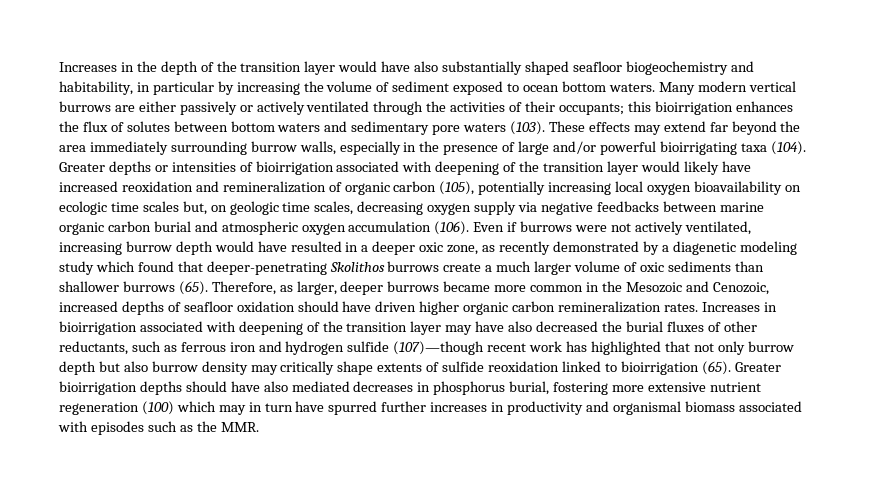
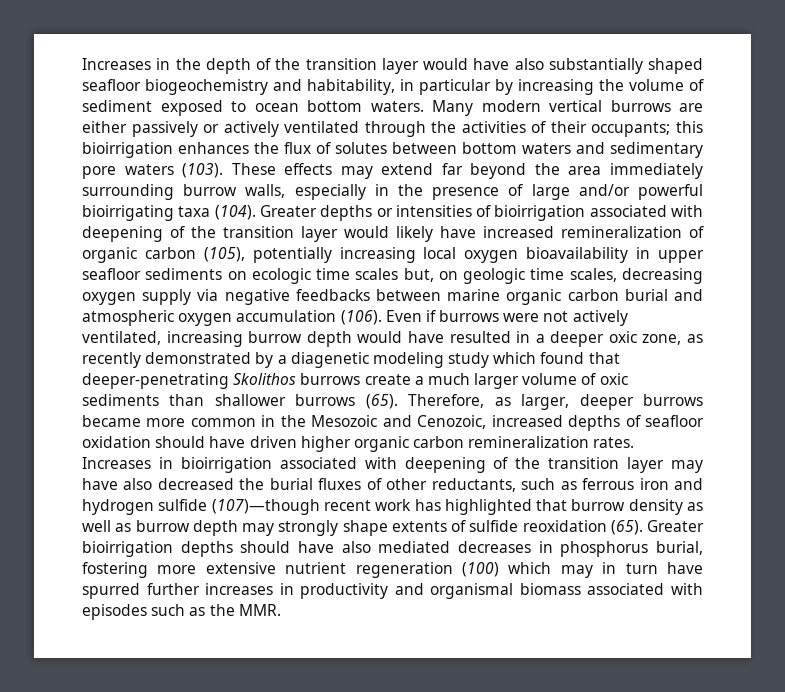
- Greater depths or intensities of bioirrigation associated with deepening of the transition layer would likely have increased reoxidation and remineralization of organic carbon (105), potentially increasing local oxygen bioavailability on ecologic time scales but, on geologic time scales, decreasing oxygen supply via negative feedbacks between marine organic carbon burial and atmospheric oxygen accumulation (106).
+ Greater depths or intensities of bioirrigation associated with deepening of the transition layer would likely have increased remineralization of organic carbon (105), potentially increasing local oxygen bioavailability in upper seafloor sediments on ecologic time scales but, on geologic time scales, decreasing oxygen supply via negative feedbacks between marine organic carbon burial and atmospheric oxygen accumulation (106).
- Increases in bioirrigation associated with deepening of the transition layer may have also decreased the burial fluxes of other reductants, such as ferrous iron and hydrogen sulfide (107)—though recent work has highlighted that not only burrow depth but also burrow density may critically shape extents of sulfide reoxidation linked to bioirrigation (65).
+ Increases in bioirrigation associated with deepening of the transition layer may have also decreased the burial fluxes of other reductants, such as ferrous iron and hydrogen sulfide (107)—though recent work has highlighted that burrow density as well as burrow depth may strongly shape extents of sulfide reoxidation (65).

